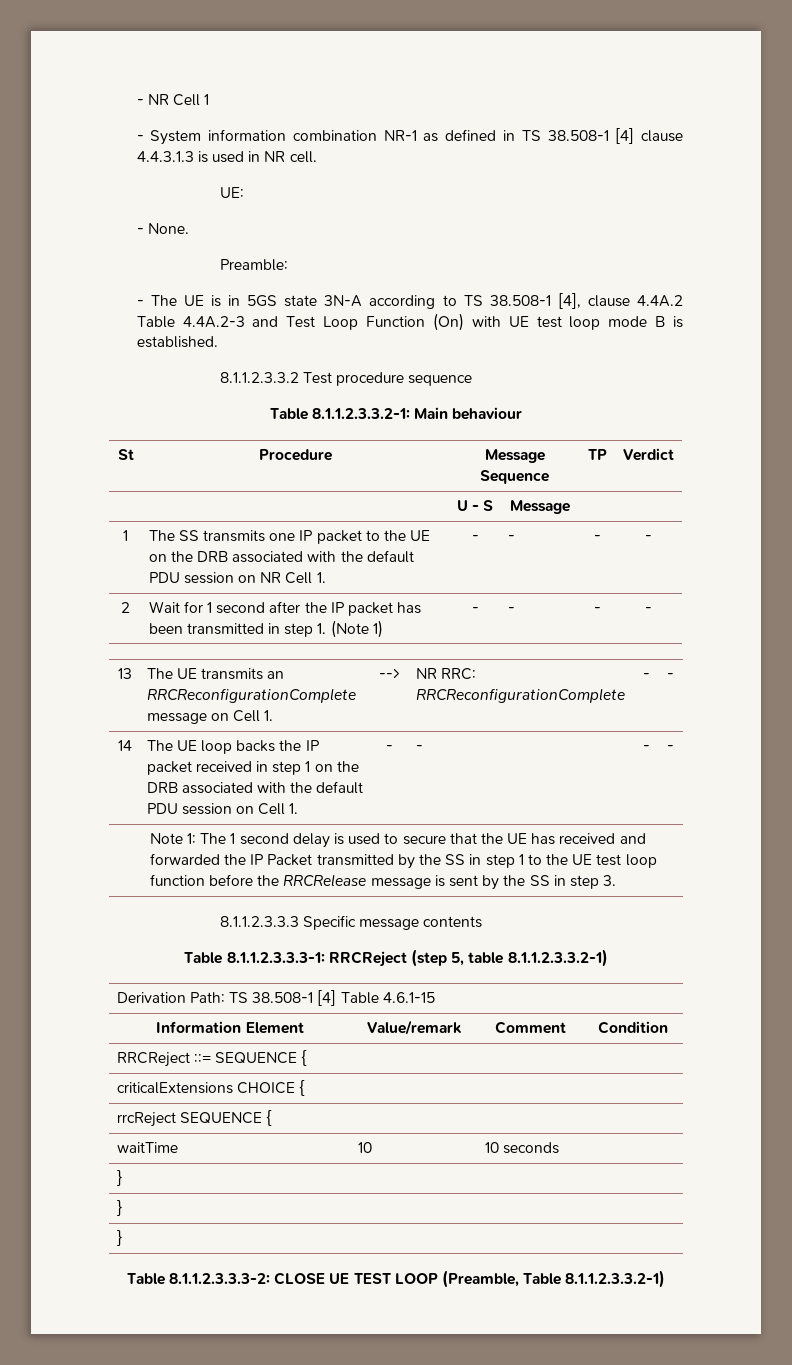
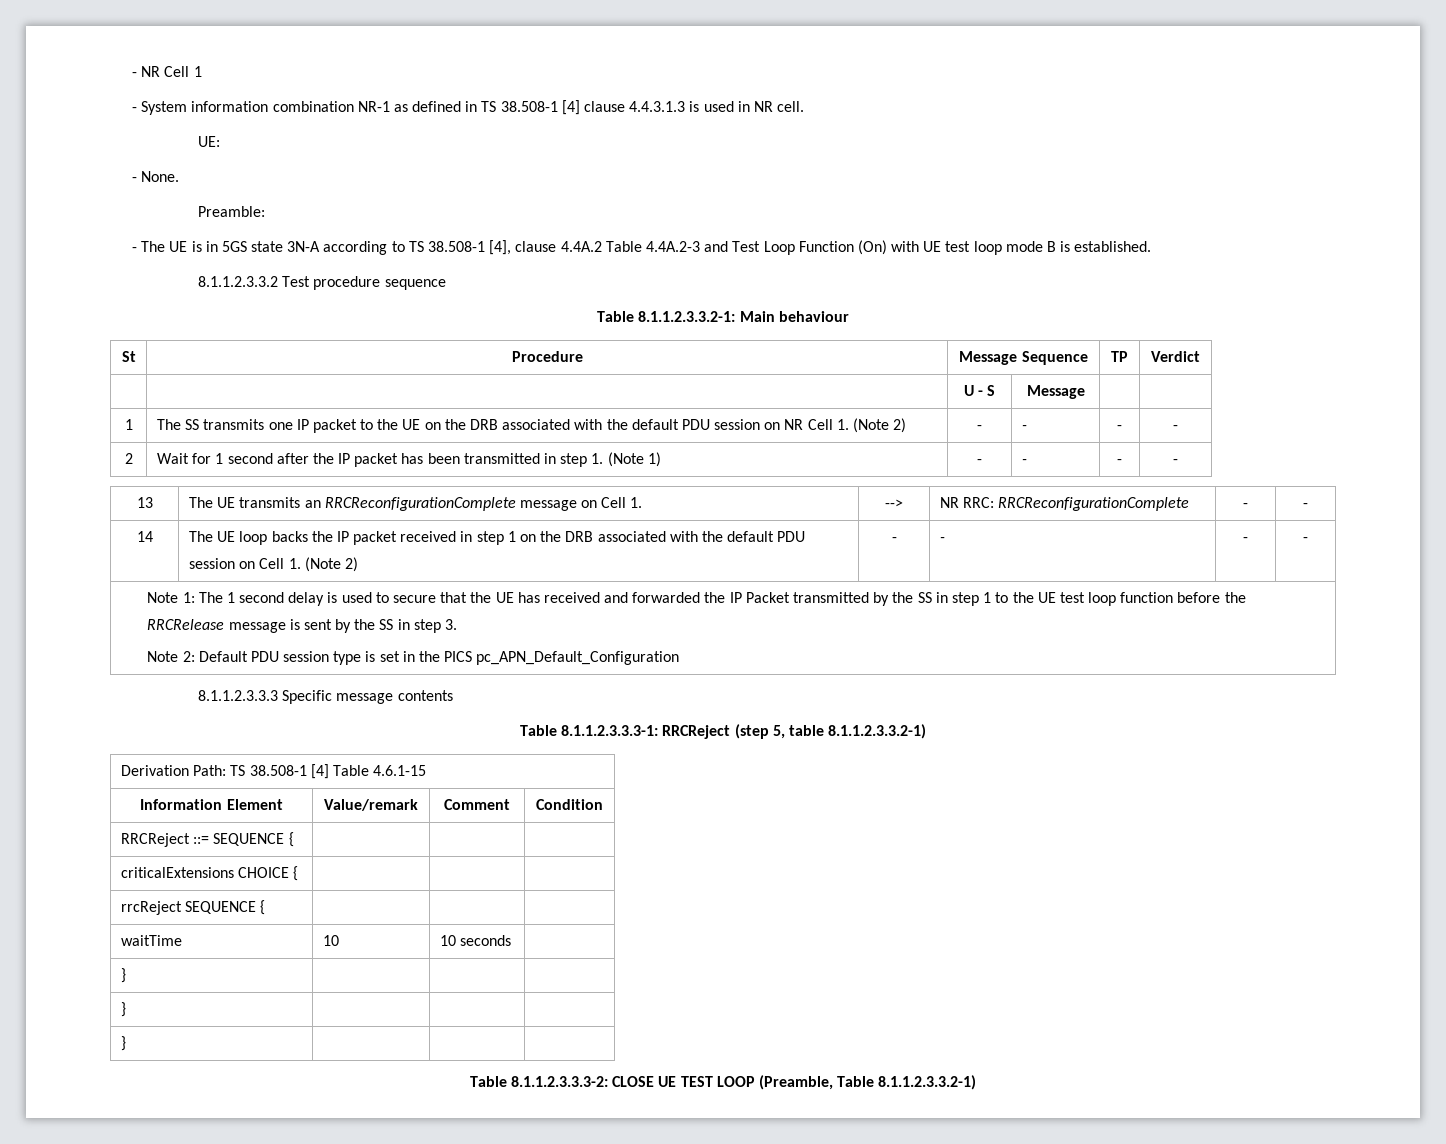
- 1 | The SS transmits one IP packet to the UE on the DRB associated with the default PDU session on NR Cell 1. | - | - | - | -
+ 1 | The SS transmits one IP packet to the UE on the DRB associated with the default PDU session on NR Cell 1. (Note 2) | - | - | - | -
- 14 | The UE loop backs the IP packet received in step 1 on the DRB associated with the default PDU session on Cell 1. | - | - | - | -
+ 14 | The UE loop backs the IP packet received in step 1 on the DRB associated with the default PDU session on Cell 1. (Note 2) | - | - | - | -
+ Note 2: Default PDU session type is set in the PICS pc_APN_Default_Configuration

